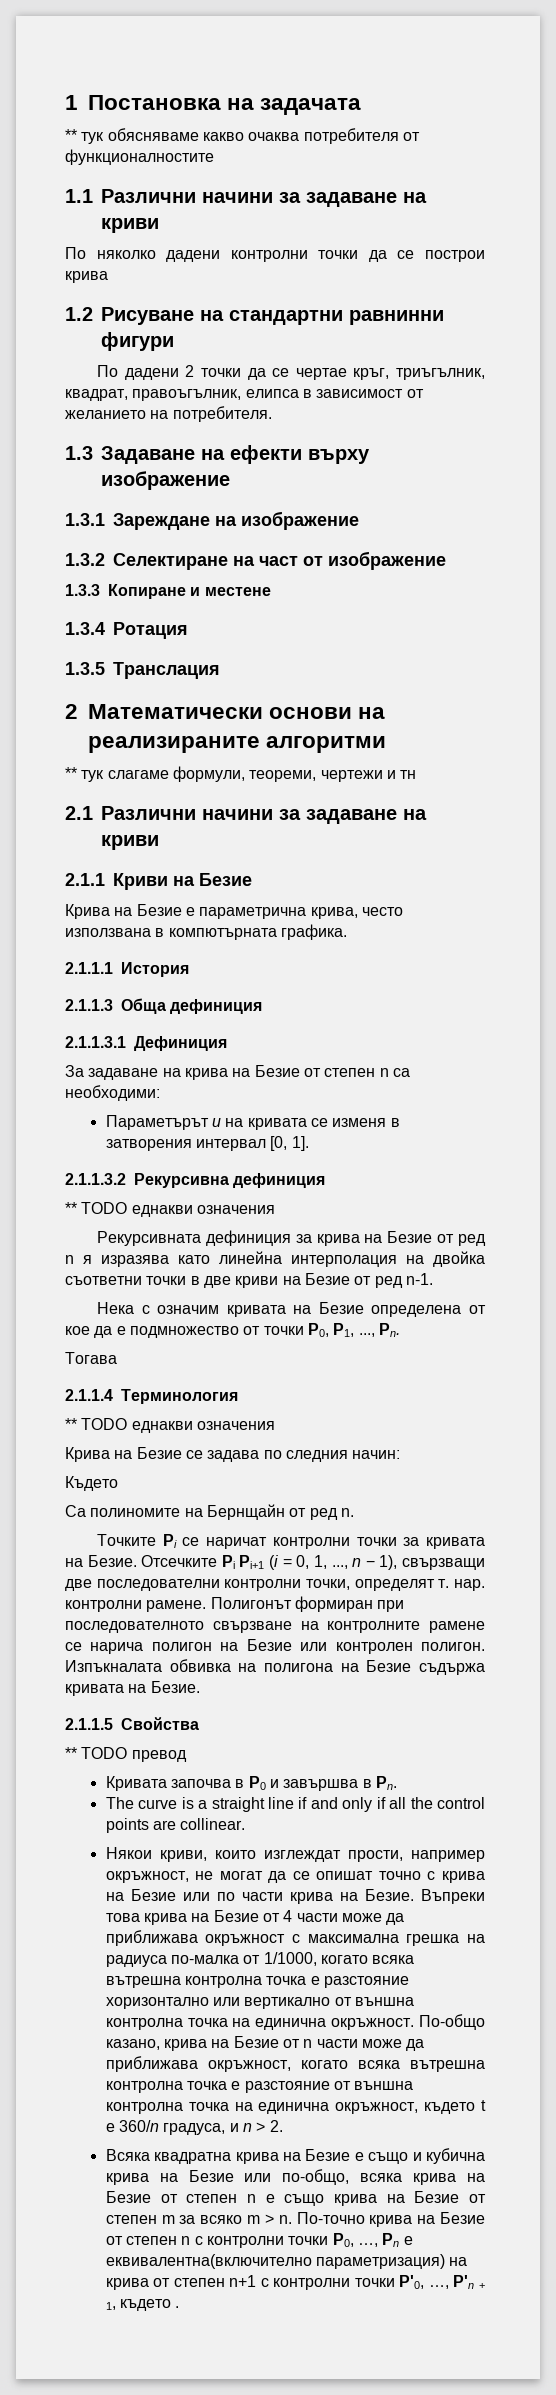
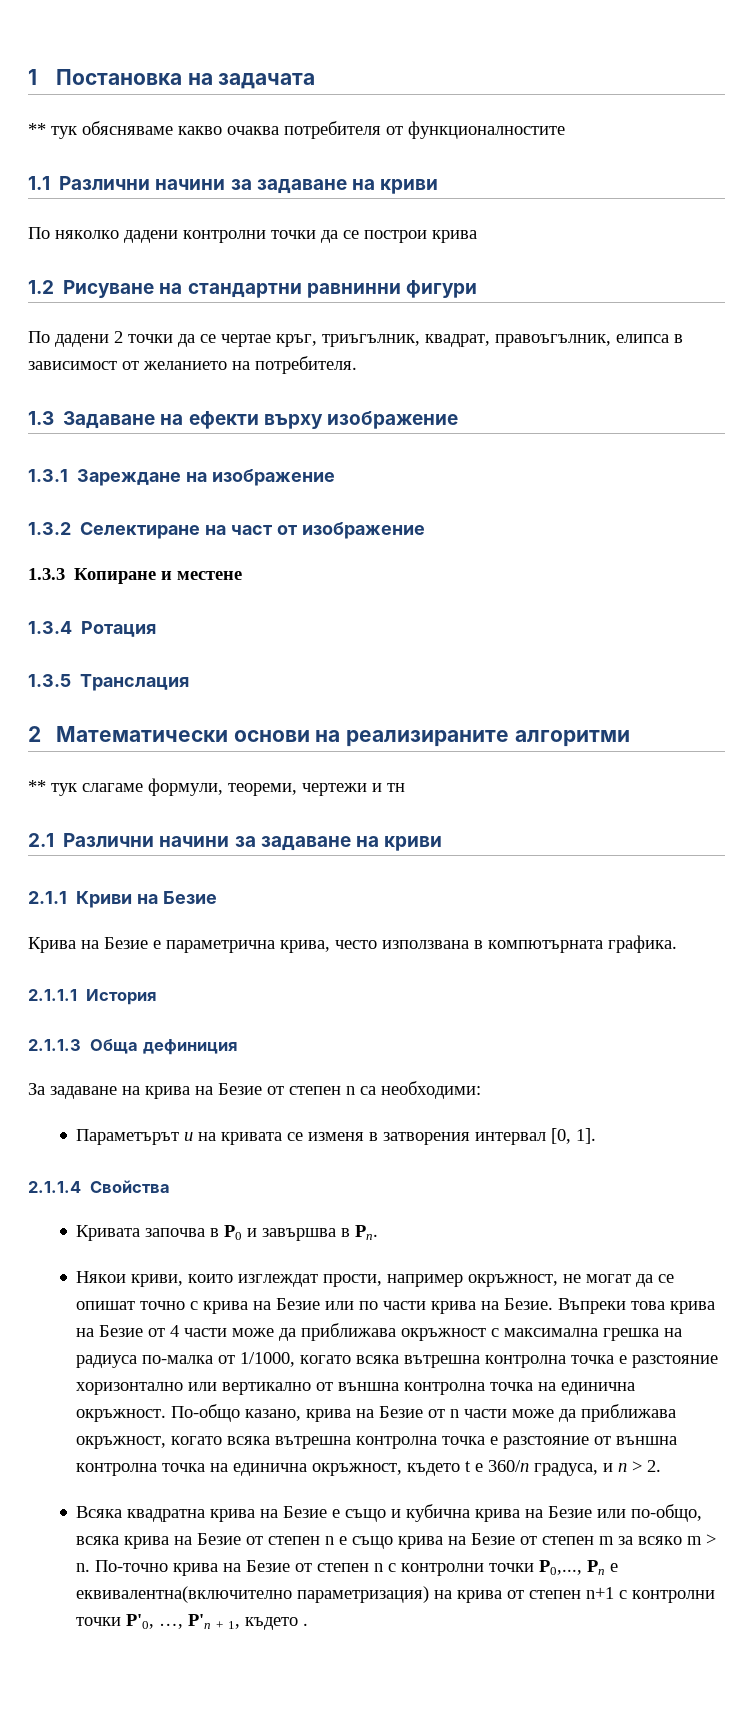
- 2.1.1.3.1 Дефиниция
- 2.1.1.3.2 Рекурсивна дефиниция
- ** TODO еднакви означения
- Рекурсивната дефиниция за крива на Безие от ред n я изразява като линейна интерполация на двойка съответни точки в две криви на Безие от ред n-1.
- Нека с означим кривата на Безие определена от кое да е подмножество от точки P0, P1, ..., Pn.
- Тогава
- 2.1.1.4 Терминология
- ** TODO еднакви означения
- Крива на Безие се задава по следния начин:
- Където
- Са полиномите на Бернщайн от ред n.
- Точките Pi се наричат контролни точки за кривата на Безие. Отсечките Pi Pi+1 (i = 0, 1, ..., n − 1), свързващи две последователни контролни точки, определят т. нар. контролни рамене. Полигонът формиран при последователното свързване на контролните рамене се нарича полигон на Безие или контролен полигон. Изпъкналата обвивка на полигона на Безие съдържа кривата на Безие.
- 2.1.1.5 Свойства
- ** TODO превод
+ 2.1.1.4 Свойства
- The curve is a straight line if and only if all the control points are collinear.
- По-точно крива на Безие от степен n с контролни точки P0, …, Pn е еквивалентна(включително параметризация) на крива от степен n+1 с контролни точки P'0, …, P'n + 1, където .
+ По-точно крива на Безие от степен n с контролни точки P0,..., Pn е еквивалентна(включително параметризация) на крива от степен n+1 с контролни точки P'0, …, P'n + 1, където .

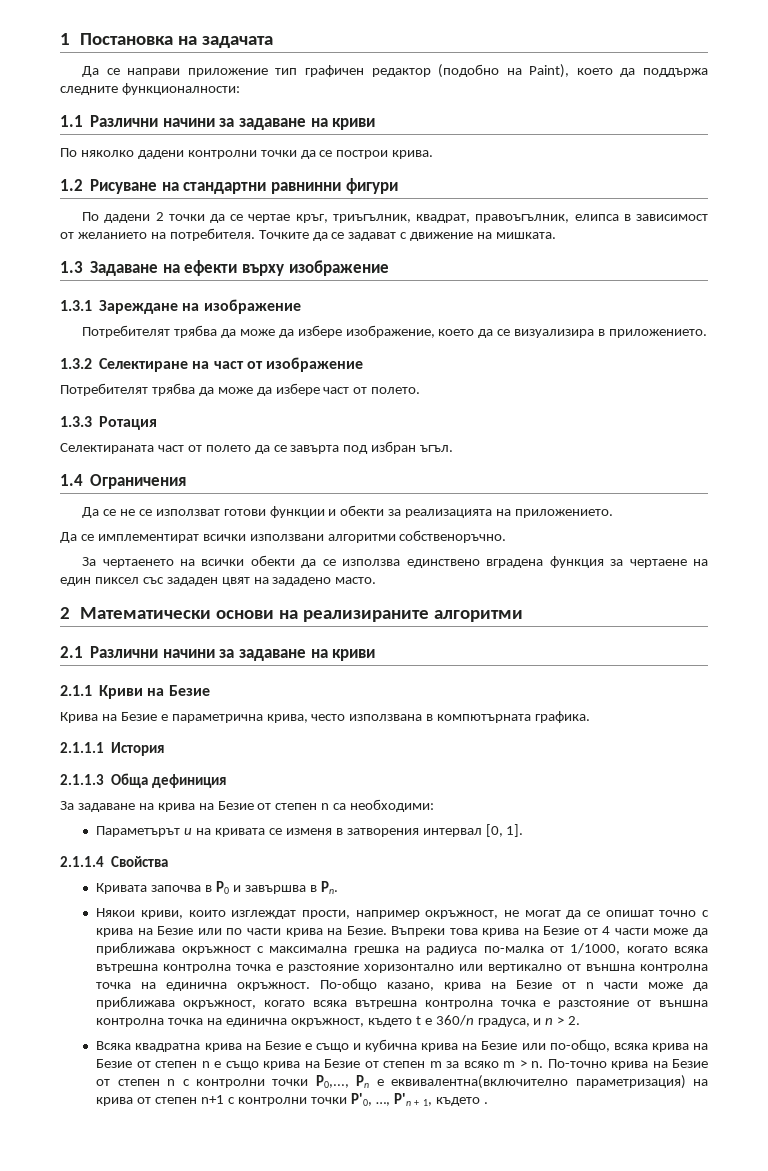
- ** тук обясняваме какво очаква потребителя от функционалностите
+ Да се направи приложение тип графичен редактор (подобно на Paint), което да поддържа следните функционалности:
- По няколко дадени контролни точки да се построи крива
+ По няколко дадени контролни точки да се построи крива.
+ Точките да се задават с движение на мишката.
+ Потребителят трябва да може да избере изображение, което да се визуализира в приложението.
- 1.3.3 Копиране и местене
- 1.3.4 Ротация
- 1.3.5 Транслация
+ Потребителят трябва да може да избере част от полето.
+ 1.3.3 Ротация
+ Селектираната част от полето да се завърта под избран ъгъл.
+ 1.4 Ограничения
+ Да се не се използват готови функции и обекти за реализацията на приложението.
+ Да се имплементират всички използвани алгоритми собственоръчно.
+ За чертаенето на всички обекти да се използва единствено вградена функция за чертаене на един пиксел със зададен цвят на зададено масто.
- ** тук слагаме формули, теореми, чертежи и тн

